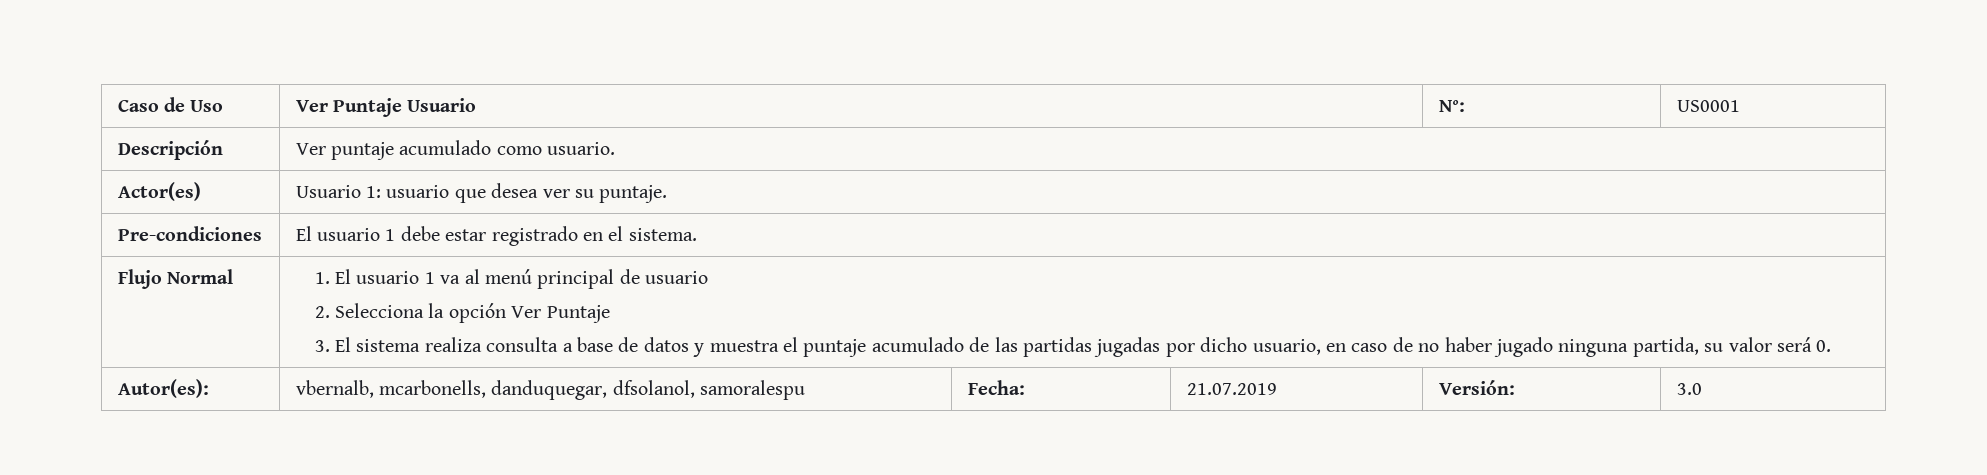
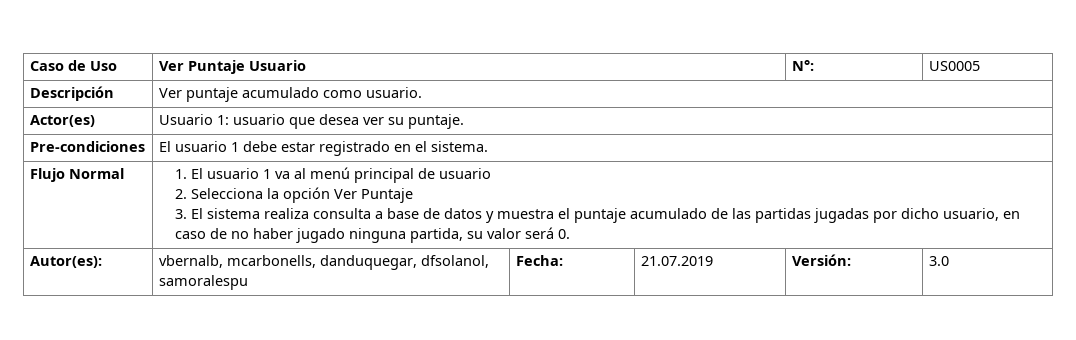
- Caso de Uso | Ver Puntaje Usuario | N°: | US0001
+ Caso de Uso | Ver Puntaje Usuario | N°: | US0005

